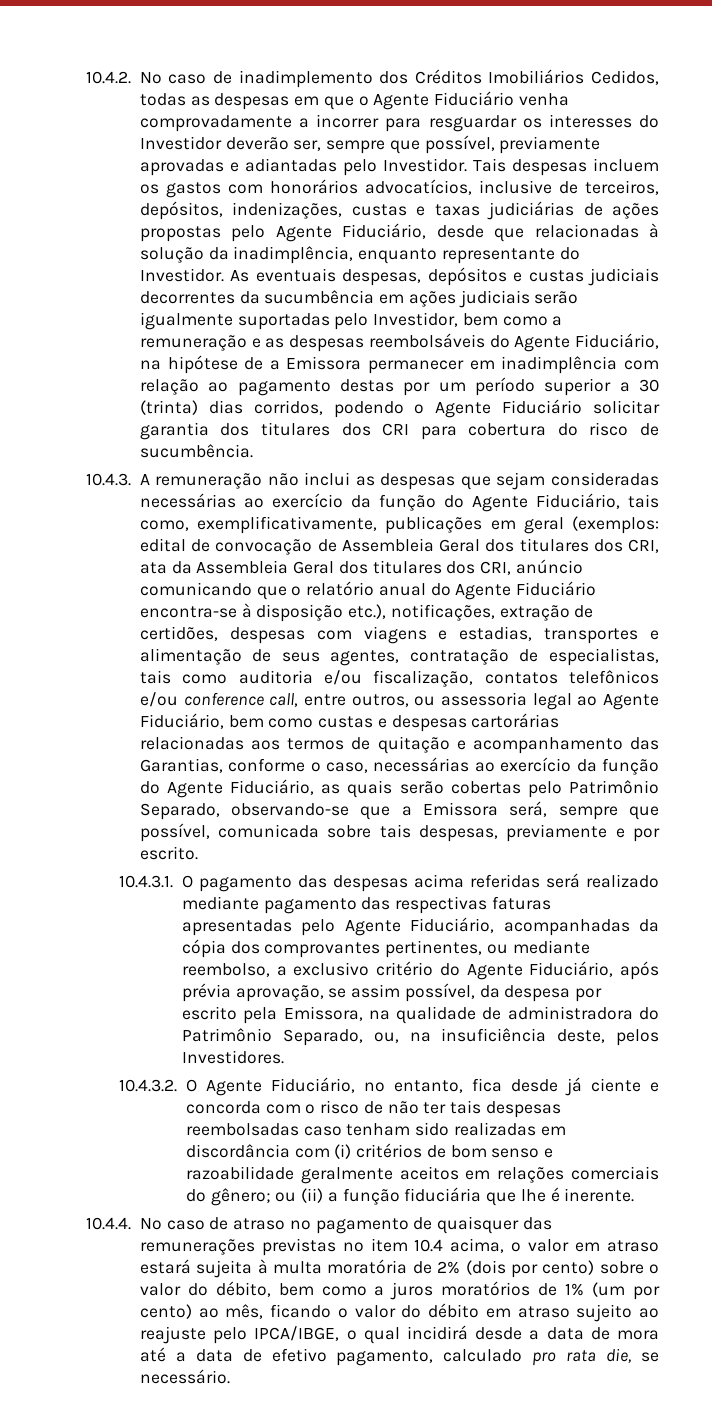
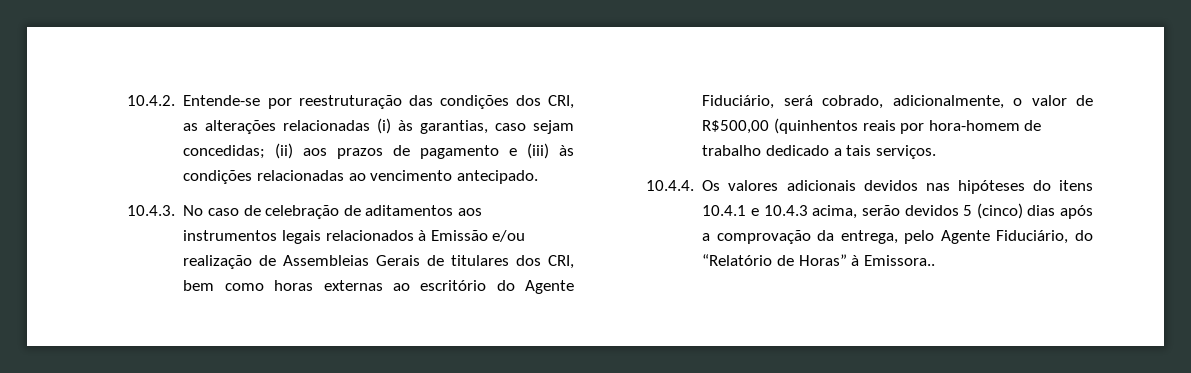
- 10.4.2. No caso de inadimplemento dos Créditos Imobiliários Cedidos, todas as despesas em que o Agente Fiduciário venha comprovadamente a incorrer para resguardar os interesses do Investidor deverão ser, sempre que possível, previamente aprovadas e adiantadas pelo Investidor. Tais despesas incluem os gastos com honorários advocatícios, inclusive de terceiros, depósitos, indenizações, custas e taxas judiciárias de ações propostas pelo Agente Fiduciário, desde que relacionadas à solução da inadimplência, enquanto representante do Investidor. As eventuais despesas, depósitos e custas judiciais decorrentes da sucumbência em ações judiciais serão igualmente suportadas pelo Investidor, bem como a remuneração e as despesas reembolsáveis do Agente Fiduciário, na hipótese de a Emissora permanecer em inadimplência com relação ao pagamento destas por um período superior a 30 (trinta) dias corridos, podendo o Agente Fiduciário solicitar garantia dos titulares dos CRI para cobertura do risco de sucumbência.
- 10.4.3. A remuneração não inclui as despesas que sejam consideradas necessárias ao exercício da função do Agente Fiduciário, tais como, exemplificativamente, publicações em geral (exemplos: edital de convocação de Assembleia Geral dos titulares dos CRI, ata da Assembleia Geral dos titulares dos CRI, anúncio comunicando que o relatório anual do Agente Fiduciário encontra-se à disposição etc.), notificações, extração de certidões, despesas com viagens e estadias, transportes e alimentação de seus agentes, contratação de especialistas, tais como auditoria e/ou fiscalização, contatos telefônicos e/ou conference call, entre outros, ou assessoria legal ao Agente Fiduciário, bem como custas e despesas cartorárias relacionadas aos termos de quitação e acompanhamento das Garantias, conforme o caso, necessárias ao exercício da função do Agente Fiduciário, as quais serão cobertas pelo Patrimônio Separado, observando-se que a Emissora será, sempre que possível, comunicada sobre tais despesas, previamente e por escrito.
- 10.4.3.1. O pagamento das despesas acima referidas será realizado mediante pagamento das respectivas faturas apresentadas pelo Agente Fiduciário, acompanhadas da cópia dos comprovantes pertinentes, ou mediante reembolso, a exclusivo critério do Agente Fiduciário, após prévia aprovação, se assim possível, da despesa por escrito pela Emissora, na qualidade de administradora do Patrimônio Separado, ou, na insuficiência deste, pelos Investidores.
- 10.4.3.2. O Agente Fiduciário, no entanto, fica desde já ciente e concorda com o risco de não ter tais despesas reembolsadas caso tenham sido realizadas em discordância com (i) critérios de bom senso e razoabilidade geralmente aceitos em relações comerciais do gênero; ou (ii) a função fiduciária que lhe é inerente.
- 10.4.4. No caso de atraso no pagamento de quaisquer das remunerações previstas no item 10.4 acima, o valor em atraso estará sujeita à multa moratória de 2% (dois por cento) sobre o valor do débito, bem como a juros moratórios de 1% (um por cento) ao mês, ficando o valor do débito em atraso sujeito ao reajuste pelo IPCA/IBGE, o qual incidirá desde a data de mora até a data de efetivo pagamento, calculado pro rata die, se necessário.
+ 10.4.2. Entende-se por reestruturação das condições dos CRI, as alterações relacionadas (i) às garantias, caso sejam concedidas; (ii) aos prazos de pagamento e (iii) às condições relacionadas ao vencimento antecipado.
+ 10.4.3. No caso de celebração de aditamentos aos instrumentos legais relacionados à Emissão e/ou realização de Assembleias Gerais de titulares dos CRI, bem como horas externas ao escritório do Agente Fiduciário, será cobrado, adicionalmente, o valor de R$500,00 (quinhentos reais por hora-homem de trabalho dedicado a tais serviços.
+ 10.4.4. Os valores adicionais devidos nas hipóteses do itens 10.4.1 e 10.4.3 acima, serão devidos 5 (cinco) dias após a comprovação da entrega, pelo Agente Fiduciário, do “Relatório de Horas” à Emissora..

